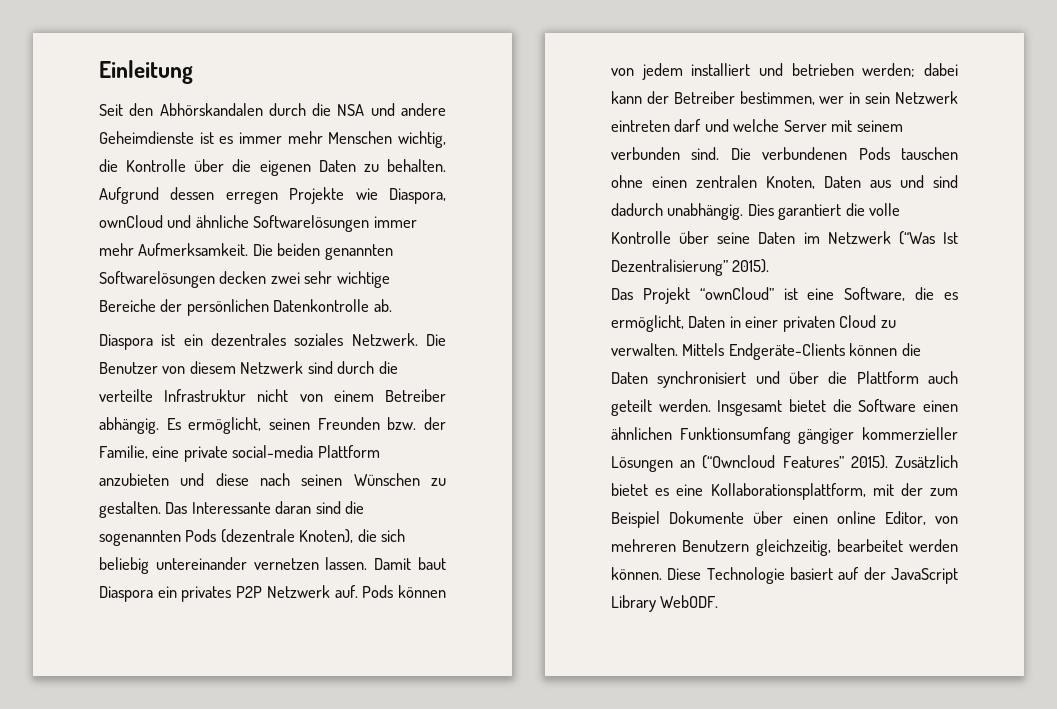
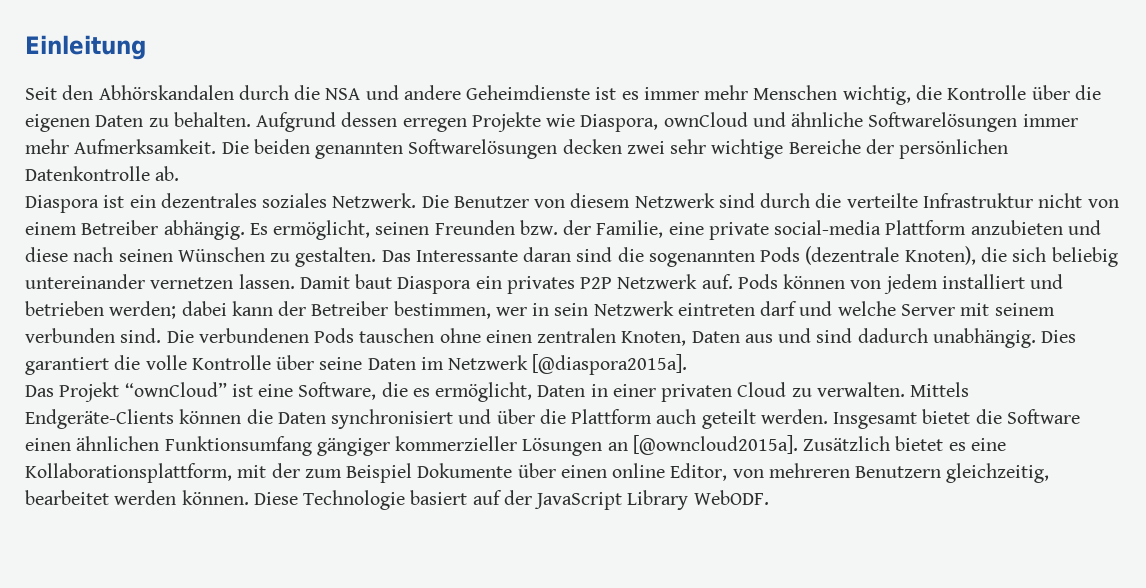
- Dies garantiert die volle Kontrolle über seine Daten im Netzwerk (“Was Ist Dezentralisierung” 2015).
+ Dies garantiert die volle Kontrolle über seine Daten im Netzwerk [@diaspora2015a].
- Insgesamt bietet die Software einen ähnlichen Funktionsumfang gängiger kommerzieller Lösungen an (“Owncloud Features” 2015).
+ Insgesamt bietet die Software einen ähnlichen Funktionsumfang gängiger kommerzieller Lösungen an [@owncloud2015a].

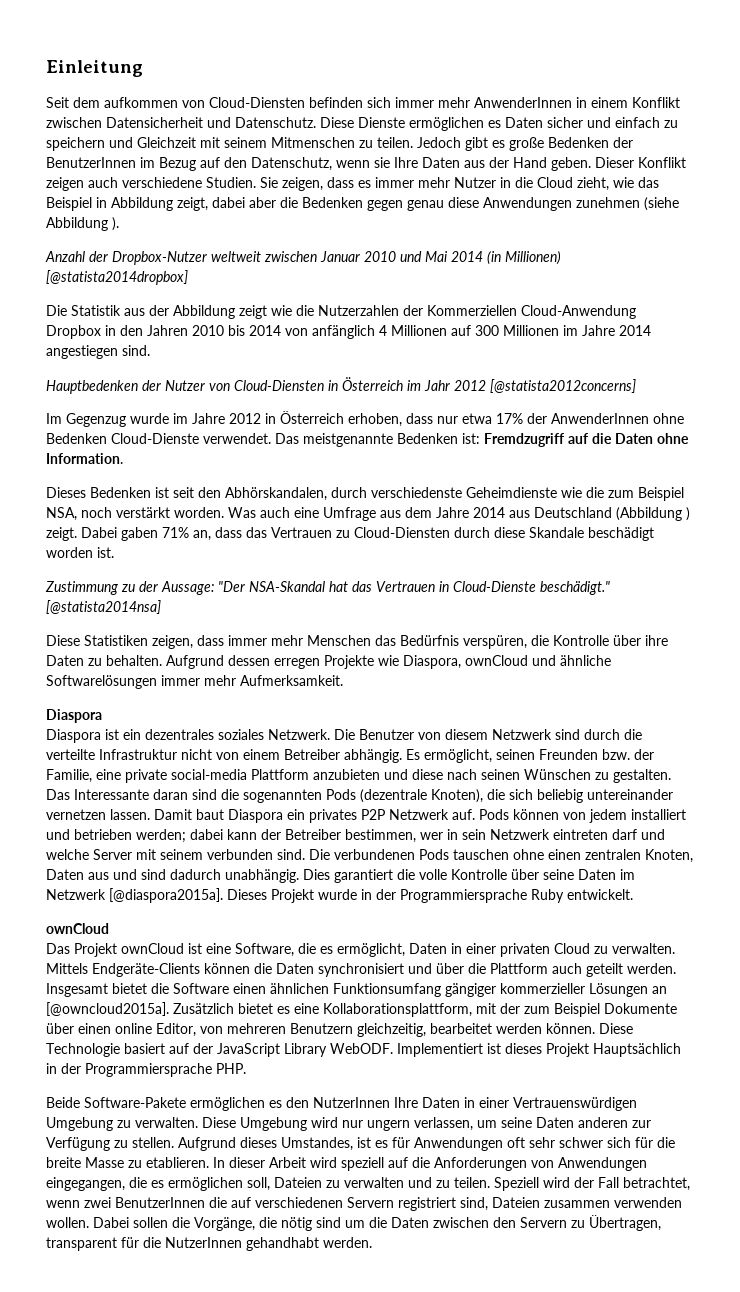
- Seit den Abhörskandalen durch die NSA und andere Geheimdienste ist es immer mehr Menschen wichtig, die Kontrolle über die eigenen Daten zu behalten.
+ Seit dem aufkommen von Cloud-Diensten befinden sich immer mehr AnwenderInnen in einem Konflikt zwischen Datensicherheit und Datenschutz. Diese Dienste ermöglichen es Daten sicher und einfach zu speichern und Gleichzeit mit seinem Mitmenschen zu teilen. Jedoch gibt es große Bedenken der BenutzerInnen im Bezug auf den Datenschutz, wenn sie Ihre Daten aus der Hand geben. Dieser Konflikt zeigen auch verschiedene Studien. Sie zeigen, dass es immer mehr Nutzer in die Cloud zieht, wie das Beispiel in Abbildung zeigt, dabei aber die Bedenken gegen genau diese Anwendungen zunehmen (siehe Abbildung ).
+ Anzahl der Dropbox-Nutzer weltweit zwischen Januar 2010 und Mai 2014 (in Millionen) [@statista2014dropbox]
+ Die Statistik aus der Abbildung zeigt wie die Nutzerzahlen der Kommerziellen Cloud-Anwendung Dropbox in den Jahren 2010 bis 2014 von anfänglich 4 Millionen auf 300 Millionen im Jahre 2014 angestiegen sind.
+ Hauptbedenken der Nutzer von Cloud-Diensten in Österreich im Jahr 2012 [@statista2012concerns]
+ Im Gegenzug wurde im Jahre 2012 in Österreich erhoben, dass nur etwa 17% der AnwenderInnen ohne Bedenken Cloud-Dienste verwendet. Das meistgenannte Bedenken ist: Fremdzugriff auf die Daten ohne Information.
+ Dieses Bedenken ist seit den Abhörskandalen, durch verschiedenste Geheimdienste wie die zum Beispiel NSA, noch verstärkt worden. Was auch eine Umfrage aus dem Jahre 2014 aus Deutschland (Abbildung ) zeigt. Dabei gaben 71% an, dass das Vertrauen zu Cloud-Diensten durch diese Skandale beschädigt worden ist.
+ Zustimmung zu der Aussage: "Der NSA-Skandal hat das Vertrauen in Cloud-Dienste beschädigt." [@statista2014nsa]
+ Diese Statistiken zeigen, dass immer mehr Menschen das Bedürfnis verspüren, die Kontrolle über ihre Daten zu behalten.
- Aufgrund dessen erregen Projekte wie Diaspora, ownCloud und ähnliche Softwarelösungen immer mehr Aufmerksamkeit. Die beiden genannten Softwarelösungen decken zwei sehr wichtige Bereiche der persönlichen Datenkontrolle ab.
+ Aufgrund dessen erregen Projekte wie Diaspora, ownCloud und ähnliche Softwarelösungen immer mehr Aufmerksamkeit.
+ Diaspora
+ Dieses Projekt wurde in der Programmiersprache Ruby entwickelt.
+ ownCloud
- Das Projekt “ownCloud” ist eine Software, die es ermöglicht, Daten in einer privaten Cloud zu verwalten.
+ Das Projekt ownCloud ist eine Software, die es ermöglicht, Daten in einer privaten Cloud zu verwalten.
+ Implementiert ist dieses Projekt Hauptsächlich in der Programmiersprache PHP.
+ Beide Software-Pakete ermöglichen es den NutzerInnen Ihre Daten in einer Vertrauenswürdigen Umgebung zu verwalten. Diese Umgebung wird nur ungern verlassen, um seine Daten anderen zur Verfügung zu stellen. Aufgrund dieses Umstandes, ist es für Anwendungen oft sehr schwer sich für die breite Masse zu etablieren. In dieser Arbeit wird speziell auf die Anforderungen von Anwendungen eingegangen, die es ermöglichen soll, Dateien zu verwalten und zu teilen. Speziell wird der Fall betrachtet, wenn zwei BenutzerInnen die auf verschiedenen Servern registriert sind, Dateien zusammen verwenden wollen. Dabei sollen die Vorgänge, die nötig sind um die Daten zwischen den Servern zu Übertragen, transparent für die NutzerInnen gehandhabt werden.

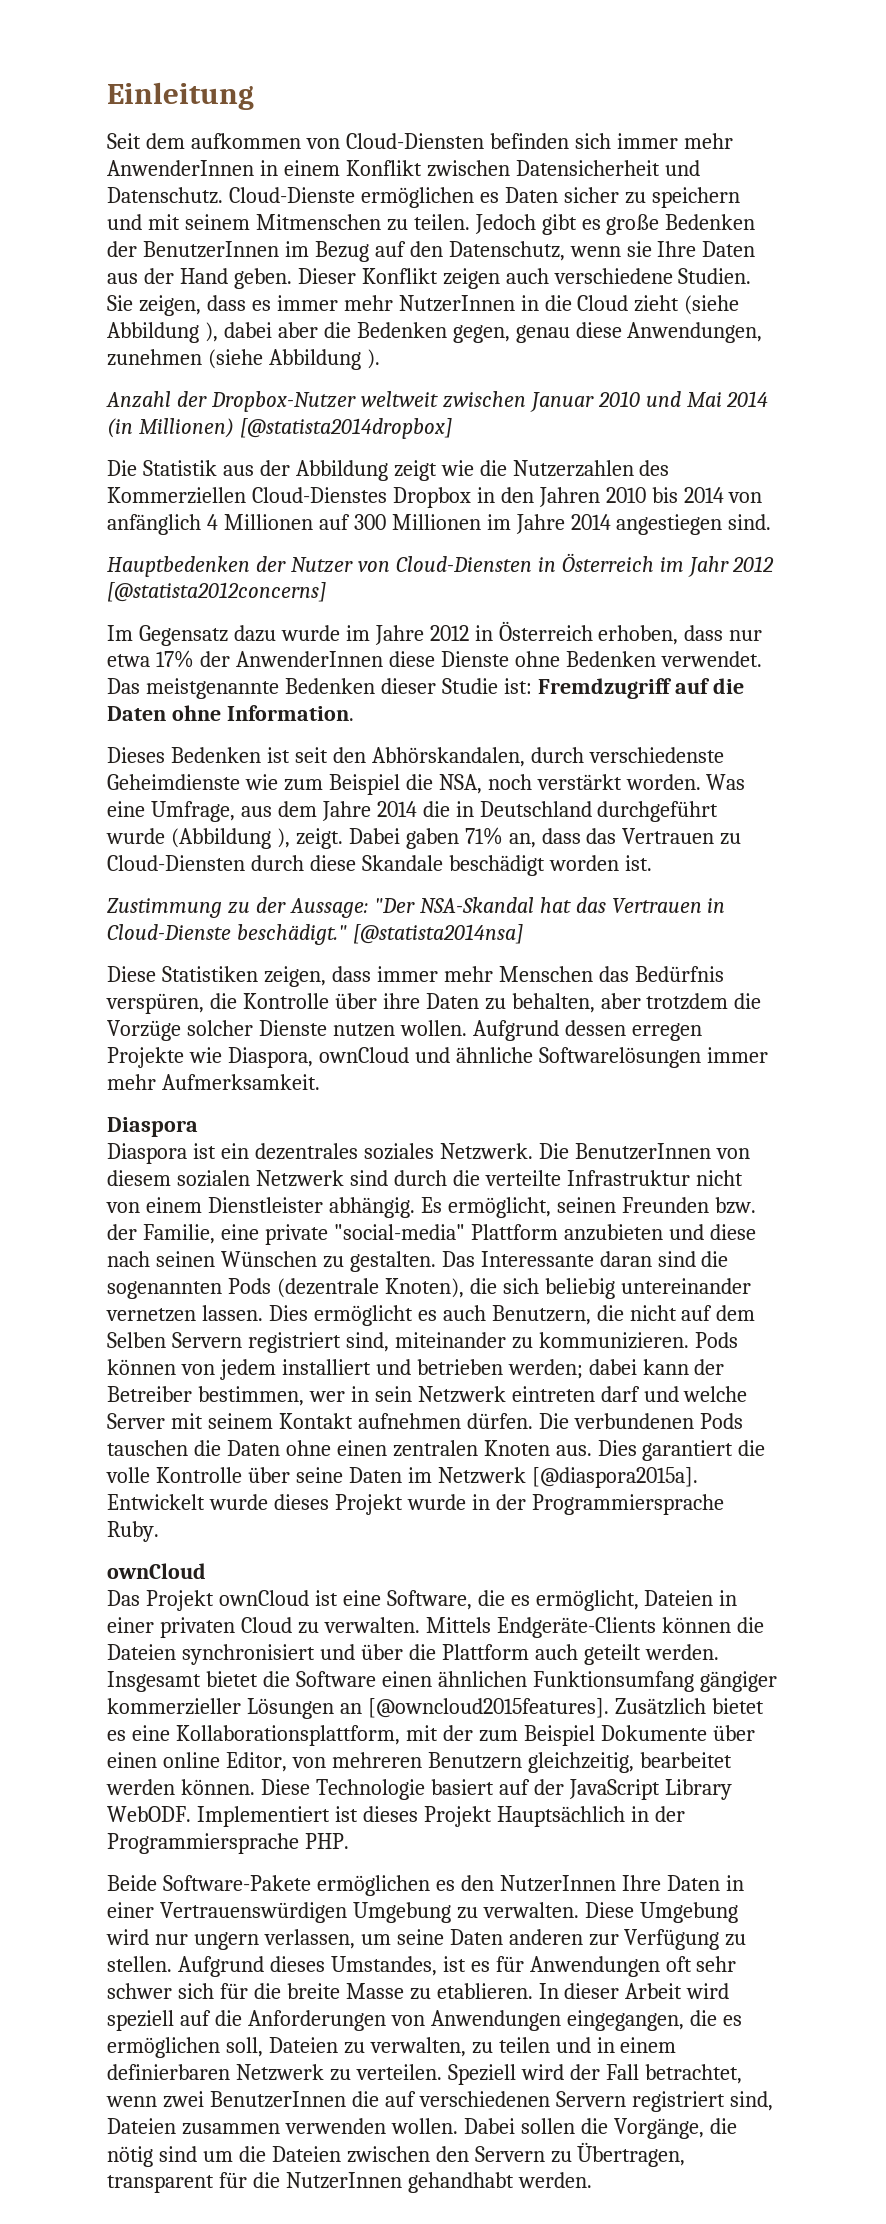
- Diese Dienste ermöglichen es Daten sicher und einfach zu speichern und Gleichzeit mit seinem Mitmenschen zu teilen.
+ Cloud-Dienste ermöglichen es Daten sicher zu speichern und mit seinem Mitmenschen zu teilen.
- Sie zeigen, dass es immer mehr Nutzer in die Cloud zieht, wie das Beispiel in Abbildung zeigt, dabei aber die Bedenken gegen genau diese Anwendungen zunehmen (siehe Abbildung ).
+ Sie zeigen, dass es immer mehr NutzerInnen in die Cloud zieht (siehe Abbildung ), dabei aber die Bedenken gegen, genau diese Anwendungen, zunehmen (siehe Abbildung ).
- Die Statistik aus der Abbildung zeigt wie die Nutzerzahlen der Kommerziellen Cloud-Anwendung Dropbox in den Jahren 2010 bis 2014 von anfänglich 4 Millionen auf 300 Millionen im Jahre 2014 angestiegen sind.
+ Die Statistik aus der Abbildung zeigt wie die Nutzerzahlen des Kommerziellen Cloud-Dienstes Dropbox in den Jahren 2010 bis 2014 von anfänglich 4 Millionen auf 300 Millionen im Jahre 2014 angestiegen sind.
- Im Gegenzug wurde im Jahre 2012 in Österreich erhoben, dass nur etwa 17% der AnwenderInnen ohne Bedenken Cloud-Dienste verwendet.
+ Im Gegensatz dazu wurde im Jahre 2012 in Österreich erhoben, dass nur etwa 17% der AnwenderInnen diese Dienste ohne Bedenken verwendet.
- Das meistgenannte Bedenken ist: Fremdzugriff auf die Daten ohne Information.
+ Das meistgenannte Bedenken dieser Studie ist: Fremdzugriff auf die Daten ohne Information.
- Dieses Bedenken ist seit den Abhörskandalen, durch verschiedenste Geheimdienste wie die zum Beispiel NSA, noch verstärkt worden.
+ Dieses Bedenken ist seit den Abhörskandalen, durch verschiedenste Geheimdienste wie zum Beispiel die NSA, noch verstärkt worden.
- Was auch eine Umfrage aus dem Jahre 2014 aus Deutschland (Abbildung ) zeigt.
+ Was eine Umfrage, aus dem Jahre 2014 die in Deutschland durchgeführt wurde (Abbildung ), zeigt.
- Diese Statistiken zeigen, dass immer mehr Menschen das Bedürfnis verspüren, die Kontrolle über ihre Daten zu behalten.
+ Diese Statistiken zeigen, dass immer mehr Menschen das Bedürfnis verspüren, die Kontrolle über ihre Daten zu behalten, aber trotzdem die Vorzüge solcher Dienste nutzen wollen.
- Die Benutzer von diesem Netzwerk sind durch die verteilte Infrastruktur nicht von einem Betreiber abhängig.
+ Die BenutzerInnen von diesem sozialen Netzwerk sind durch die verteilte Infrastruktur nicht von einem Dienstleister abhängig.
- Es ermöglicht, seinen Freunden bzw. der Familie, eine private social-media Plattform anzubieten und diese nach seinen Wünschen zu gestalten.
+ Es ermöglicht, seinen Freunden bzw. der Familie, eine private "social-media" Plattform anzubieten und diese nach seinen Wünschen zu gestalten.
- Damit baut Diaspora ein privates P2P Netzwerk auf.
+ Dies ermöglicht es auch Benutzern, die nicht auf dem Selben Servern registriert sind, miteinander zu kommunizieren.
- Pods können von jedem installiert und betrieben werden; dabei kann der Betreiber bestimmen, wer in sein Netzwerk eintreten darf und welche Server mit seinem verbunden sind.
+ Pods können von jedem installiert und betrieben werden; dabei kann der Betreiber bestimmen, wer in sein Netzwerk eintreten darf und welche Server mit seinem Kontakt aufnehmen dürfen.
- Die verbundenen Pods tauschen ohne einen zentralen Knoten, Daten aus und sind dadurch unabhängig.
+ Die verbundenen Pods tauschen die Daten ohne einen zentralen Knoten aus.
- Dieses Projekt wurde in der Programmiersprache Ruby entwickelt.
+ Entwickelt wurde dieses Projekt wurde in der Programmiersprache Ruby.
- Das Projekt ownCloud ist eine Software, die es ermöglicht, Daten in einer privaten Cloud zu verwalten.
+ Das Projekt ownCloud ist eine Software, die es ermöglicht, Dateien in einer privaten Cloud zu verwalten.
- Mittels Endgeräte-Clients können die Daten synchronisiert und über die Plattform auch geteilt werden.
+ Mittels Endgeräte-Clients können die Dateien synchronisiert und über die Plattform auch geteilt werden.
- Insgesamt bietet die Software einen ähnlichen Funktionsumfang gängiger kommerzieller Lösungen an [@owncloud2015a].
+ Insgesamt bietet die Software einen ähnlichen Funktionsumfang gängiger kommerzieller Lösungen an [@owncloud2015features].
- In dieser Arbeit wird speziell auf die Anforderungen von Anwendungen eingegangen, die es ermöglichen soll, Dateien zu verwalten und zu teilen.
+ In dieser Arbeit wird speziell auf die Anforderungen von Anwendungen eingegangen, die es ermöglichen soll, Dateien zu verwalten, zu teilen und in einem definierbaren Netzwerk zu verteilen.
- Dabei sollen die Vorgänge, die nötig sind um die Daten zwischen den Servern zu Übertragen, transparent für die NutzerInnen gehandhabt werden.
+ Dabei sollen die Vorgänge, die nötig sind um die Dateien zwischen den Servern zu Übertragen, transparent für die NutzerInnen gehandhabt werden.

